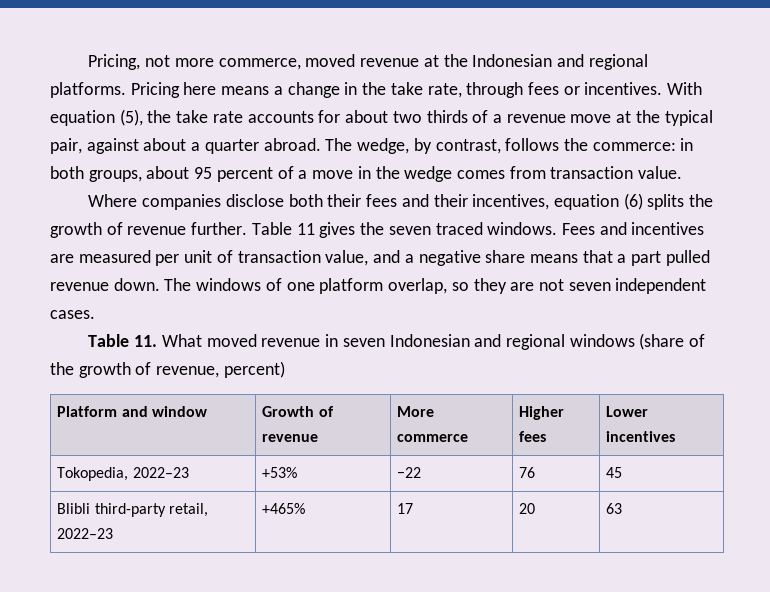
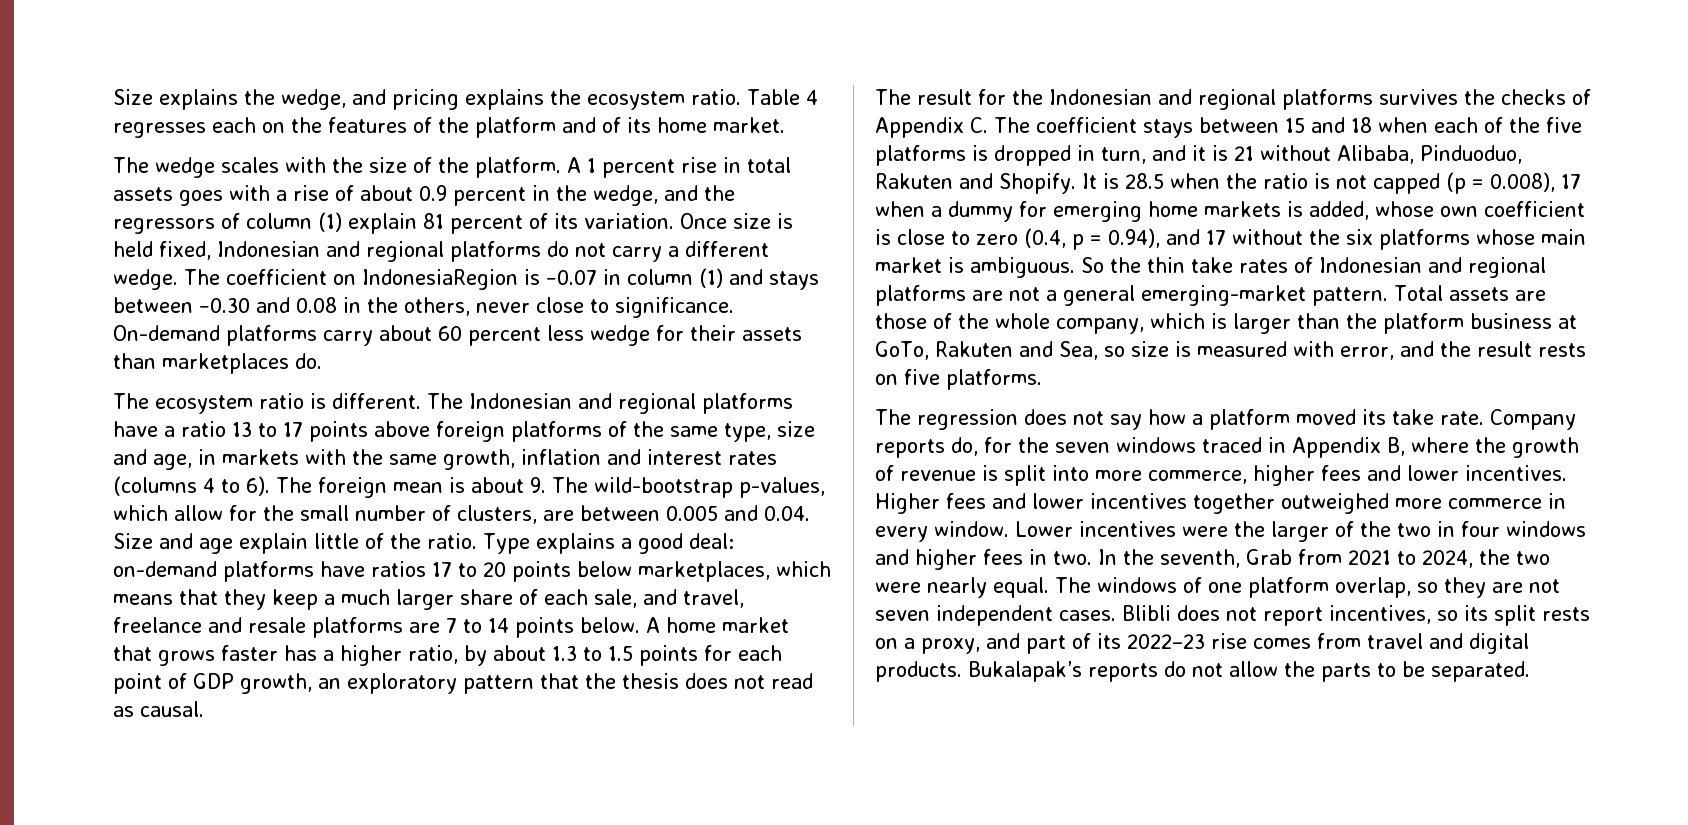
- Pricing, not more commerce, moved revenue at the Indonesian and regional platforms. Pricing here means a change in the take rate, through fees or incentives. With equation (5), the take rate accounts for about two thirds of a revenue move at the typical pair, against about a quarter abroad. The wedge, by contrast, follows the commerce: in both groups, about 95 percent of a move in the wedge comes from transaction value.
- Where companies disclose both their fees and their incentives, equation (6) splits the growth of revenue further. Table 11 gives the seven traced windows. Fees and incentives are measured per unit of transaction value, and a negative share means that a part pulled revenue down.
+ Size explains the wedge, and pricing explains the ecosystem ratio. Table 4 regresses each on the features of the platform and of its home market.
+ The wedge scales with the size of the platform. A 1 percent rise in total assets goes with a rise of about 0.9 percent in the wedge, and the regressors of column (1) explain 81 percent of its variation. Once size is held fixed, Indonesian and regional platforms do not carry a different wedge. The coefficient on IndonesiaRegion is −0.07 in column (1) and stays between −0.30 and 0.08 in the others, never close to significance. On-demand platforms carry about 60 percent less wedge for their assets than marketplaces do.
+ The ecosystem ratio is different. The Indonesian and regional platforms have a ratio 13 to 17 points above foreign platforms of the same type, size and age, in markets with the same growth, inflation and interest rates (columns 4 to 6). The foreign mean is about 9. The wild-bootstrap p-values, which allow for the small number of clusters, are between 0.005 and 0.04. Size and age explain little of the ratio. Type explains a good deal: on-demand platforms have ratios 17 to 20 points below marketplaces, which means that they keep a much larger share of each sale, and travel, freelance and resale platforms are 7 to 14 points below. A home market that grows faster has a higher ratio, by about 1.3 to 1.5 points for each point of GDP growth, an exploratory pattern that the thesis does not read as causal.
+ The result for the Indonesian and regional platforms survives the checks of Appendix C. The coefficient stays between 15 and 18 when each of the five platforms is dropped in turn, and it is 21 without Alibaba, Pinduoduo, Rakuten and Shopify. It is 28.5 when the ratio is not capped (p = 0.008), 17 when a dummy for emerging home markets is added, whose own coefficient is close to zero (0.4, p = 0.94), and 17 without the six platforms whose main market is ambiguous. So the thin take rates of Indonesian and regional platforms are not a general emerging-market pattern. Total assets are those of the whole company, which is larger than the platform business at GoTo, Rakuten and Sea, so size is measured with error, and the result rests on five platforms.
+ The regression does not say how a platform moved its take rate. Company reports do, for the seven windows traced in Appendix B, where the growth of revenue is split into more commerce, higher fees and lower incentives. Higher fees and lower incentives together outweighed more commerce in every window. Lower incentives were the larger of the two in four windows and higher fees in two. In the seventh, Grab from 2021 to 2024, the two were nearly equal.
- The windows of one platform overlap, so they are not seven independent cases.
- Table 11. What moved revenue in seven Indonesian and regional windows (share of the growth of revenue, percent)
- Platform and window | Growth of revenue | More commerce | Higher fees | Lower incentives
- Tokopedia, 2022–23 | +53% | −22 | 76 | 45
- Blibli third-party retail, 2022–23 | +465% | 17 | 20 | 63
+ The windows of one platform overlap, so they are not seven independent cases. Blibli does not report incentives, so its split rests on a proxy, and part of its 2022–23 rise comes from travel and digital products. Bukalapak’s reports do not allow the parts to be separated.

